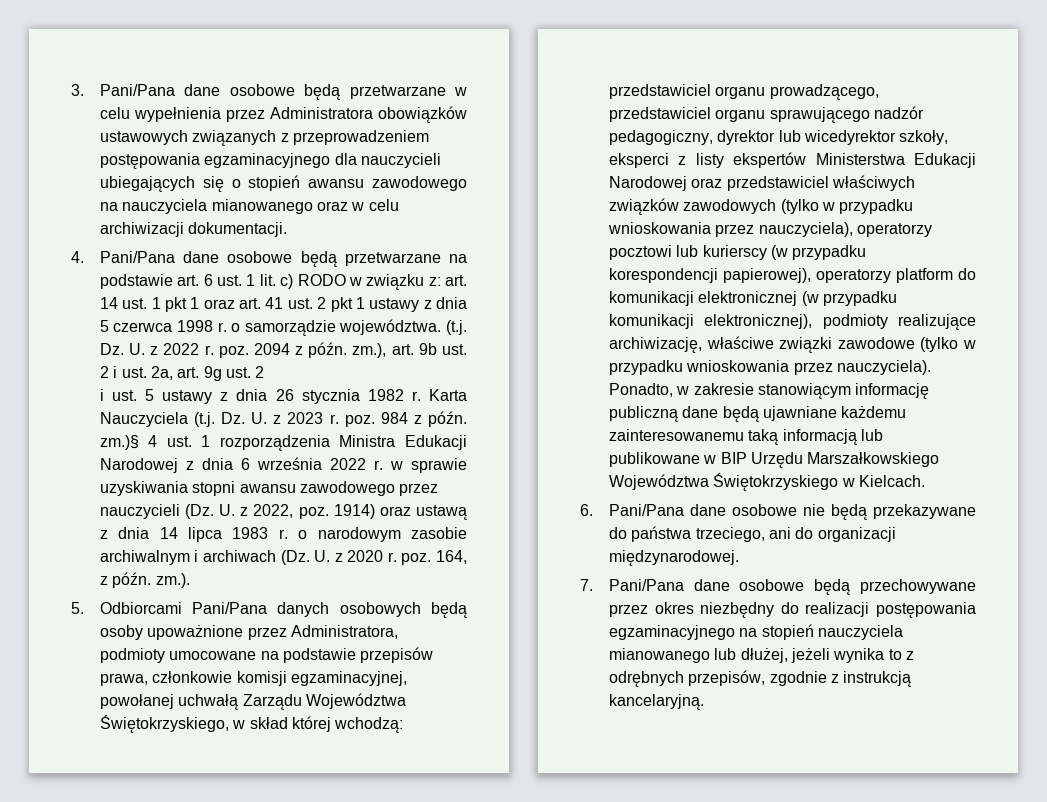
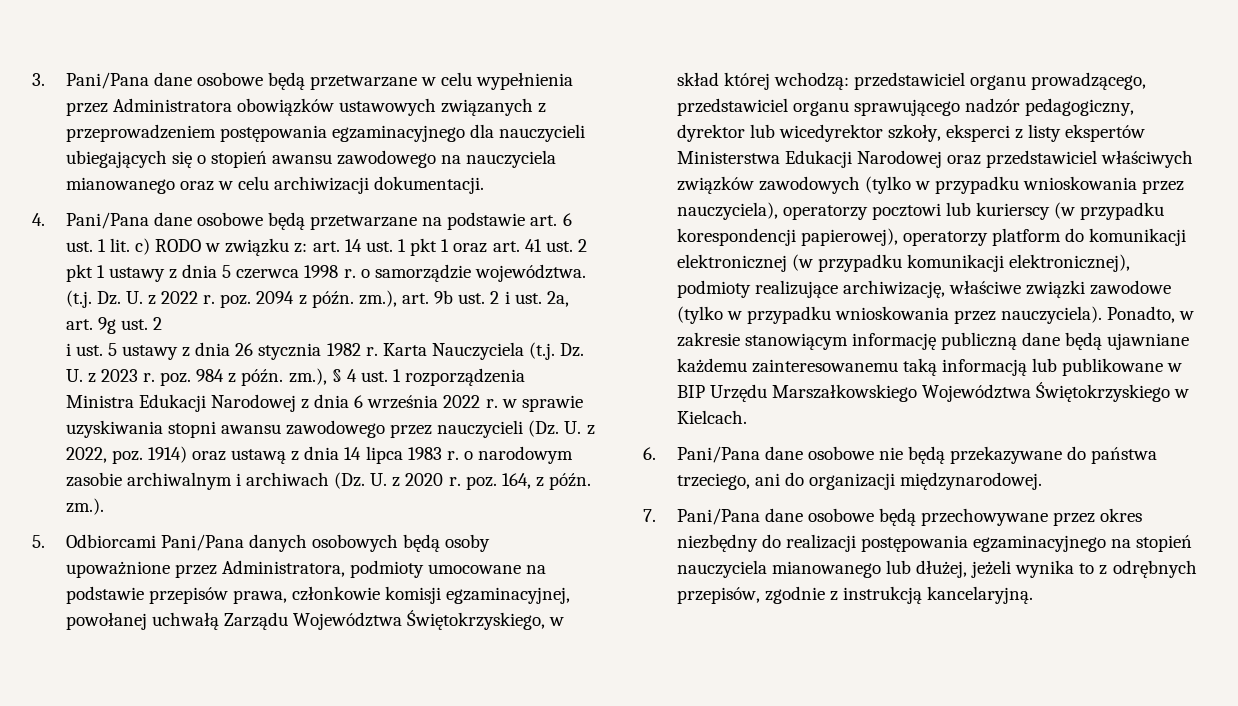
- Karta Nauczyciela (t.j. Dz. U. z 2023 r. poz. 984 z późn. zm.)§ 4 ust. 1 rozporządzenia Ministra Edukacji Narodowej z dnia 6 września 2022 r. w sprawie uzyskiwania stopni awansu zawodowego przez nauczycieli (Dz. U. z 2022, poz. 1914) oraz ustawą z dnia 14 lipca 1983 r. o narodowym zasobie archiwalnym i archiwach (Dz. U. z 2020 r. poz. 164, z późn. zm.).
+ Karta Nauczyciela (t.j. Dz. U. z 2023 r. poz. 984 z późn. zm.), § 4 ust. 1 rozporządzenia Ministra Edukacji Narodowej z dnia 6 września 2022 r. w sprawie uzyskiwania stopni awansu zawodowego przez nauczycieli (Dz. U. z 2022, poz. 1914) oraz ustawą z dnia 14 lipca 1983 r. o narodowym zasobie archiwalnym i archiwach (Dz. U. z 2020 r. poz. 164, z późn. zm.).

